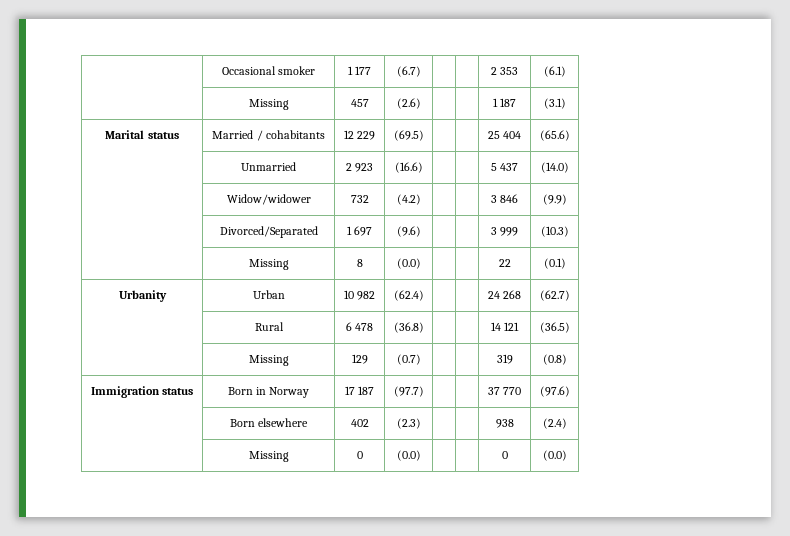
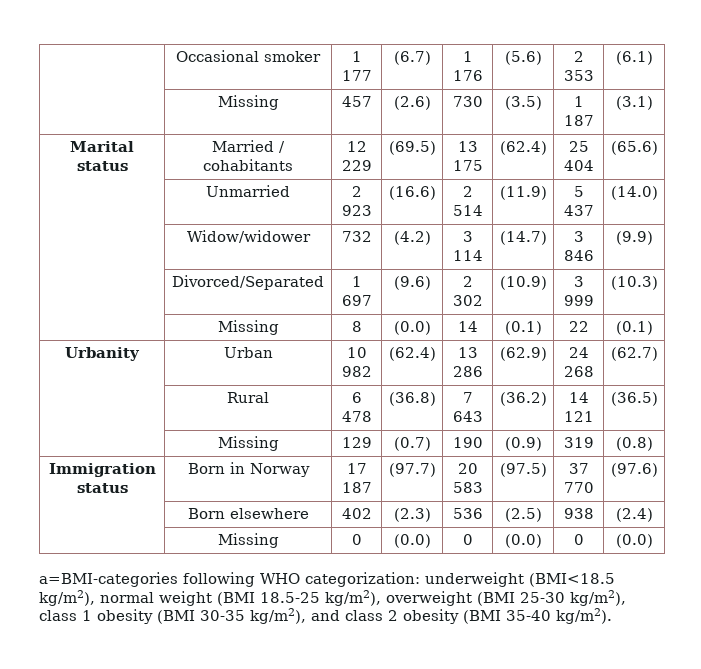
- | Occasional smoker | 1 177 | (6.7) | | | 2 353 | (6.1)
+ | Occasional smoker | 1 177 | (6.7) | 1 176 | (5.6) | 2 353 | (6.1)
- | Missing | 457 | (2.6) | | | 1 187 | (3.1)
+ | Missing | 457 | (2.6) | 730 | (3.5) | 1 187 | (3.1)
- Marital status | Married / cohabitants | 12 229 | (69.5) | | | 25 404 | (65.6)
+ Marital status | Married / cohabitants | 12 229 | (69.5) | 13 175 | (62.4) | 25 404 | (65.6)
- | Unmarried | 2 923 | (16.6) | | | 5 437 | (14.0)
+ | Unmarried | 2 923 | (16.6) | 2 514 | (11.9) | 5 437 | (14.0)
- | Widow/widower | 732 | (4.2) | | | 3 846 | (9.9)
+ | Widow/widower | 732 | (4.2) | 3 114 | (14.7) | 3 846 | (9.9)
- | Divorced/Separated | 1 697 | (9.6) | | | 3 999 | (10.3)
+ | Divorced/Separated | 1 697 | (9.6) | 2 302 | (10.9) | 3 999 | (10.3)
- | Missing | 8 | (0.0) | | | 22 | (0.1)
+ | Missing | 8 | (0.0) | 14 | (0.1) | 22 | (0.1)
- Urbanity | Urban | 10 982 | (62.4) | | | 24 268 | (62.7)
+ Urbanity | Urban | 10 982 | (62.4) | 13 286 | (62.9) | 24 268 | (62.7)
- | Rural | 6 478 | (36.8) | | | 14 121 | (36.5)
+ | Rural | 6 478 | (36.8) | 7 643 | (36.2) | 14 121 | (36.5)
- | Missing | 129 | (0.7) | | | 319 | (0.8)
+ | Missing | 129 | (0.7) | 190 | (0.9) | 319 | (0.8)
- Immigration status | Born in Norway | 17 187 | (97.7) | | | 37 770 | (97.6)
+ Immigration status | Born in Norway | 17 187 | (97.7) | 20 583 | (97.5) | 37 770 | (97.6)
- | Born elsewhere | 402 | (2.3) | | | 938 | (2.4)
+ | Born elsewhere | 402 | (2.3) | 536 | (2.5) | 938 | (2.4)
- | Missing | 0 | (0.0) | | | 0 | (0.0)
+ | Missing | 0 | (0.0) | 0 | (0.0) | 0 | (0.0)
+ a=BMI-categories following WHO categorization: underweight (BMI<18.5 kg/m2), normal weight (BMI 18.5-25 kg/m2), overweight (BMI 25-30 kg/m2), class 1 obesity (BMI 30-35 kg/m2), and class 2 obesity (BMI 35-40 kg/m2).

